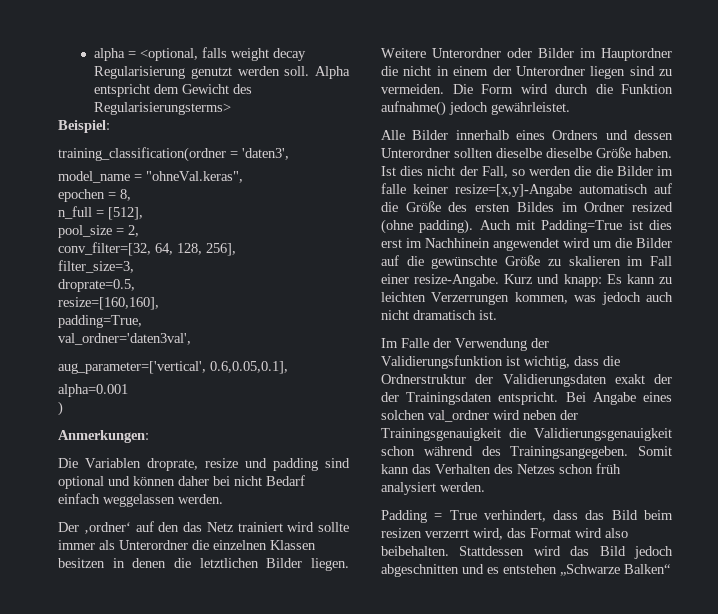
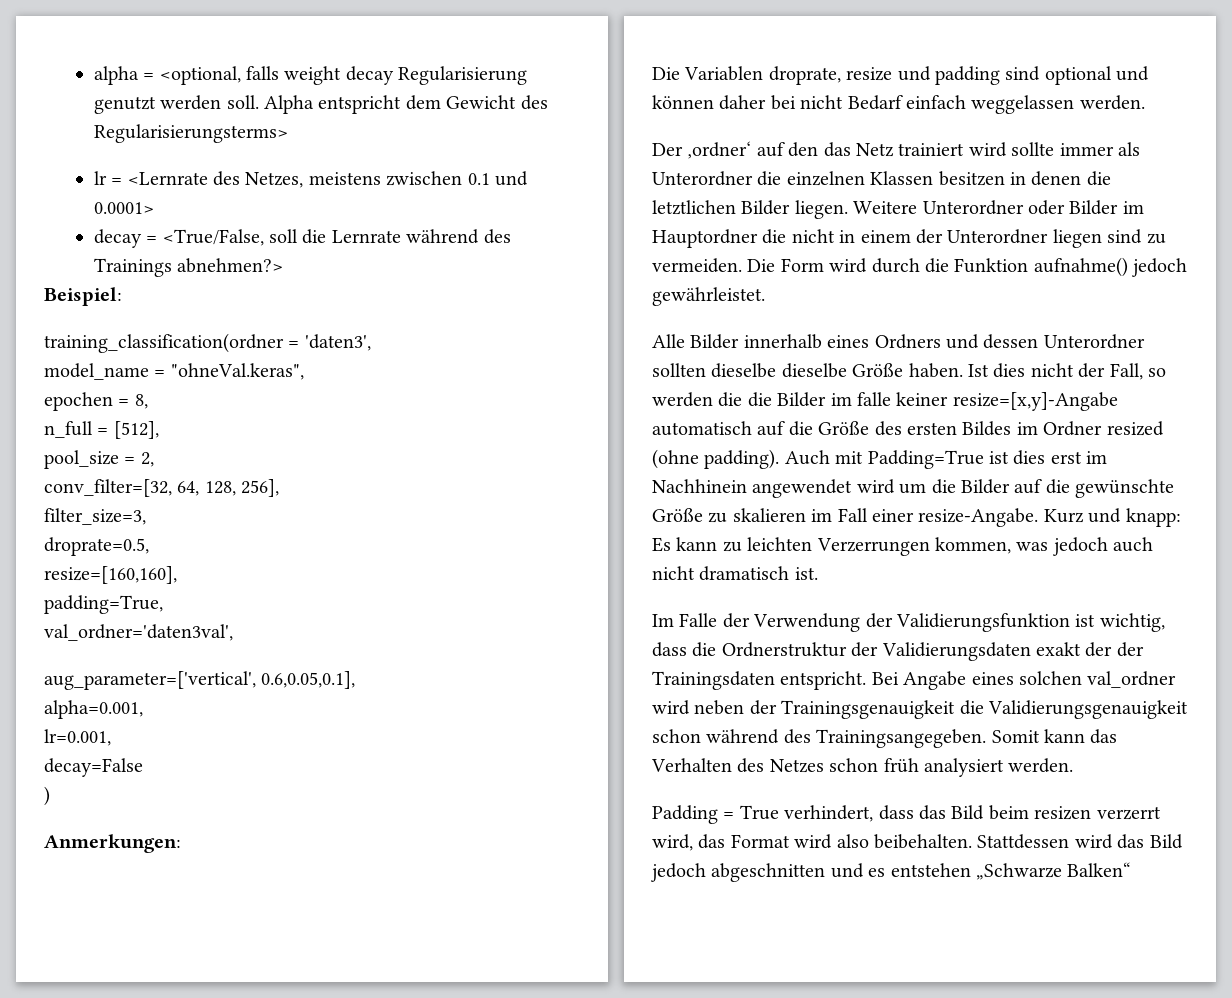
+ lr = <Lernrate des Netzes, meistens zwischen 0.1 und 0.0001>
+ decay = <True/False, soll die Lernrate während des Trainings abnehmen?>
- alpha=0.001
+ alpha=0.001,
+ lr=0.001,
+ decay=False

